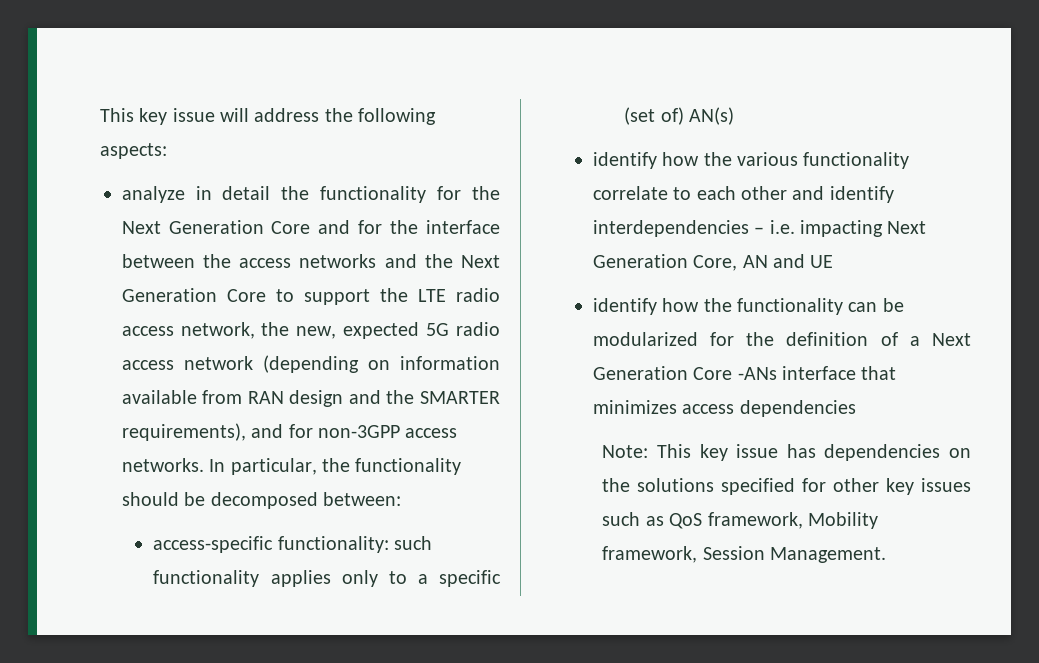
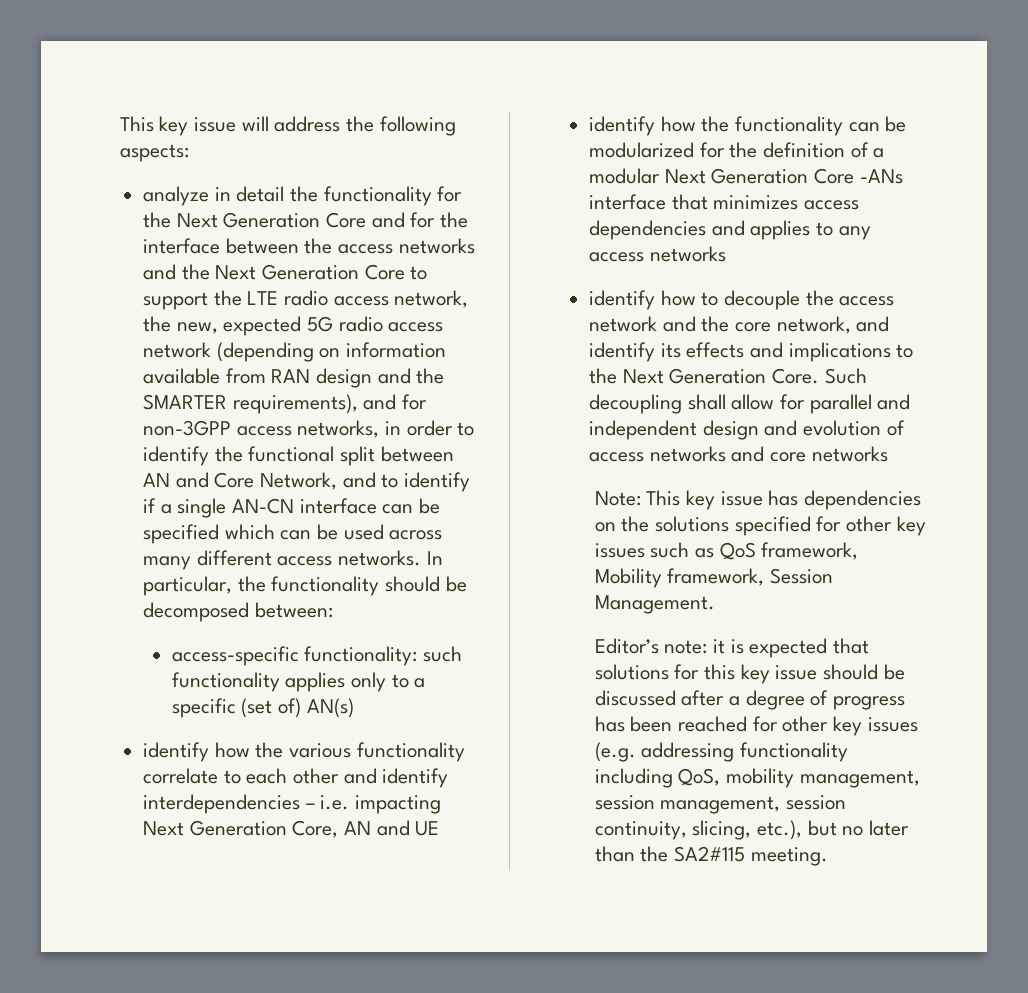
- analyze in detail the functionality for the Next Generation Core and for the interface between the access networks and the Next Generation Core to support the LTE radio access network, the new, expected 5G radio access network (depending on information available from RAN design and the SMARTER requirements), and for non-3GPP access networks.
+ analyze in detail the functionality for the Next Generation Core and for the interface between the access networks and the Next Generation Core to support the LTE radio access network, the new, expected 5G radio access network (depending on information available from RAN design and the SMARTER requirements), and for non-3GPP access networks, in order to identify the functional split between AN and Core Network, and to identify if a single AN-CN interface can be specified which can be used across many different access networks.
- identify how the functionality can be modularized for the definition of a Next Generation Core -ANs interface that minimizes access dependencies
+ identify how the functionality can be modularized for the definition of a modular Next Generation Core -ANs interface that minimizes access dependencies and applies to any access networks
+ identify how to decouple the access network and the core network, and identify its effects and implications to the Next Generation Core. Such decoupling shall allow for parallel and independent design and evolution of access networks and core networks
+ Editor’s note: it is expected that solutions for this key issue should be discussed after a degree of progress has been reached for other key issues (e.g. addressing functionality including QoS, mobility management, session management, session continuity, slicing, etc.), but no later than the SA2#115 meeting.

